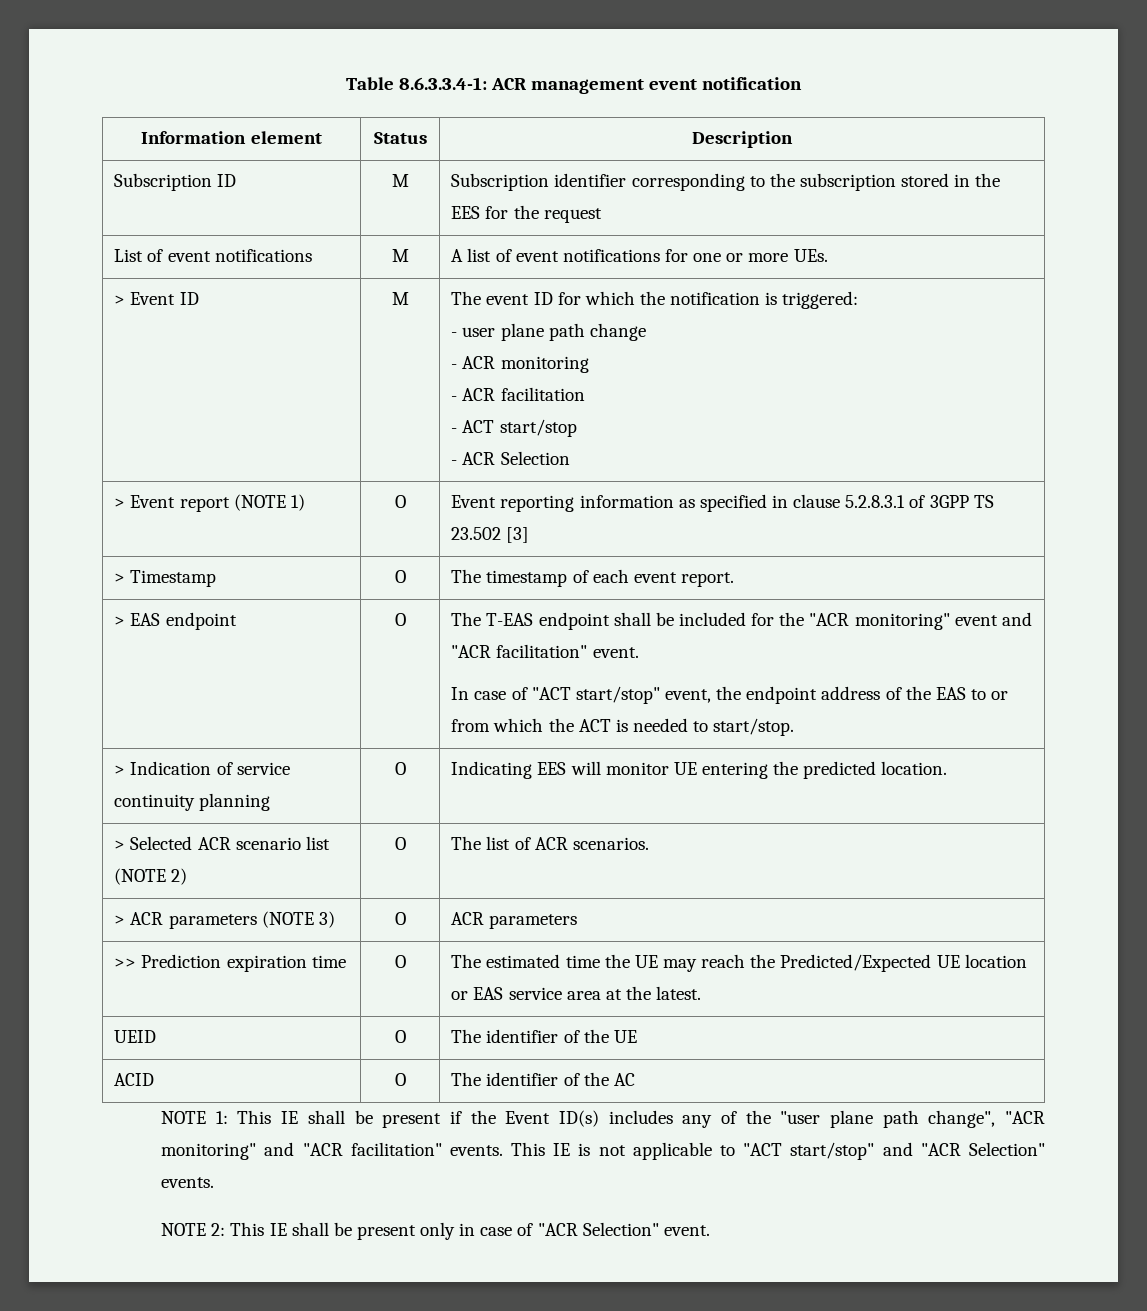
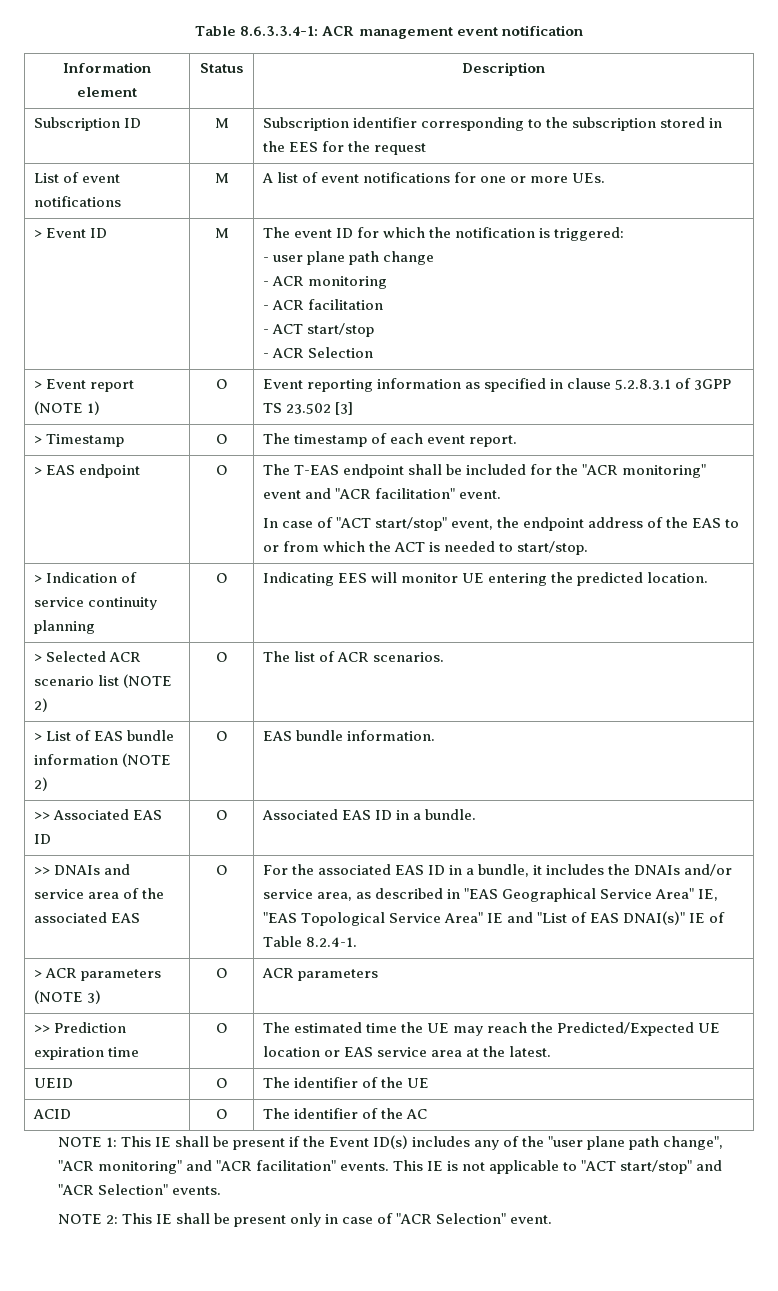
+ > List of EAS bundle information (NOTE 2) | O | EAS bundle information.
+ >> Associated EAS ID | O | Associated EAS ID in a bundle.
+ >> DNAIs and service area of the associated EAS | O | For the associated EAS ID in a bundle, it includes the DNAIs and/or service area, as described in "EAS Geographical Service Area" IE, "EAS Topological Service Area" IE and "List of EAS DNAI(s)" IE of Table 8.2.4-1.

